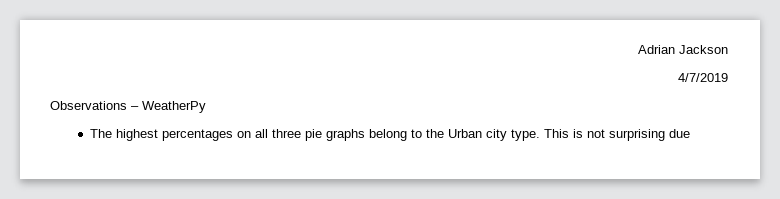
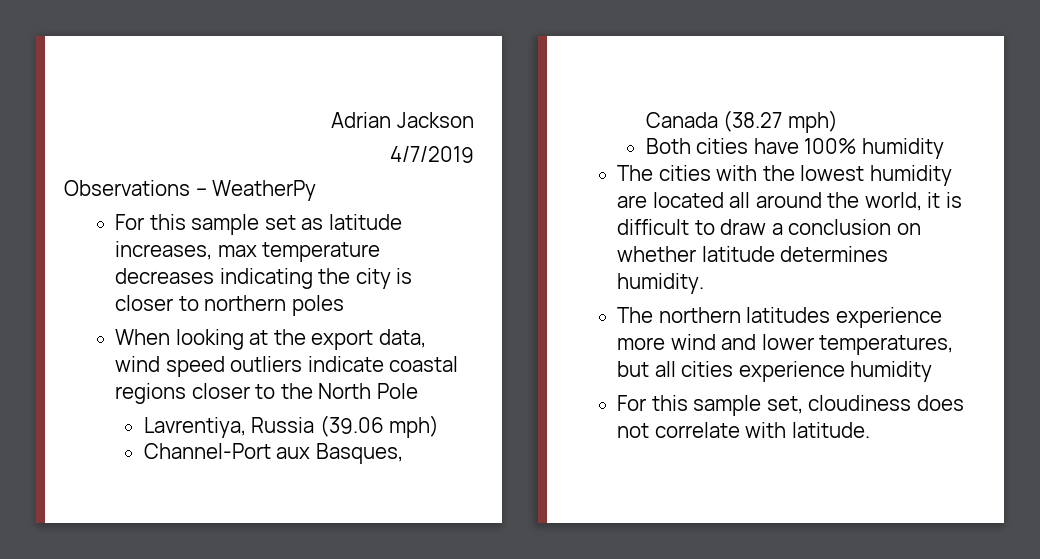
- The highest percentages on all three pie graphs belong to the Urban city type. This is not surprising due
+ For this sample set as latitude increases, max temperature decreases indicating the city is closer to northern poles
+ When looking at the export data, wind speed outliers indicate coastal regions closer to the North Pole
+ Lavrentiya, Russia (39.06 mph)
+ Channel-Port aux Basques, Canada (38.27 mph)
+ Both cities have 100% humidity
+ The cities with the lowest humidity are located all around the world, it is difficult to draw a conclusion on whether latitude determines humidity.
+ The northern latitudes experience more wind and lower temperatures, but all cities experience humidity
+ For this sample set, cloudiness does not correlate with latitude.

